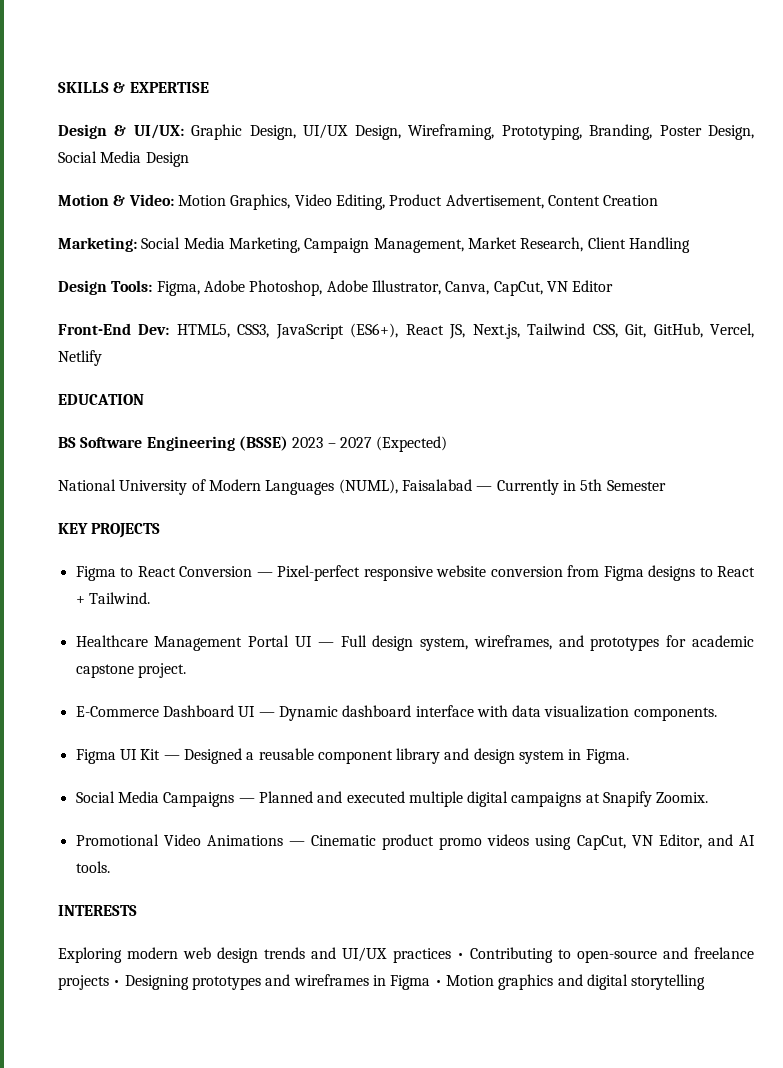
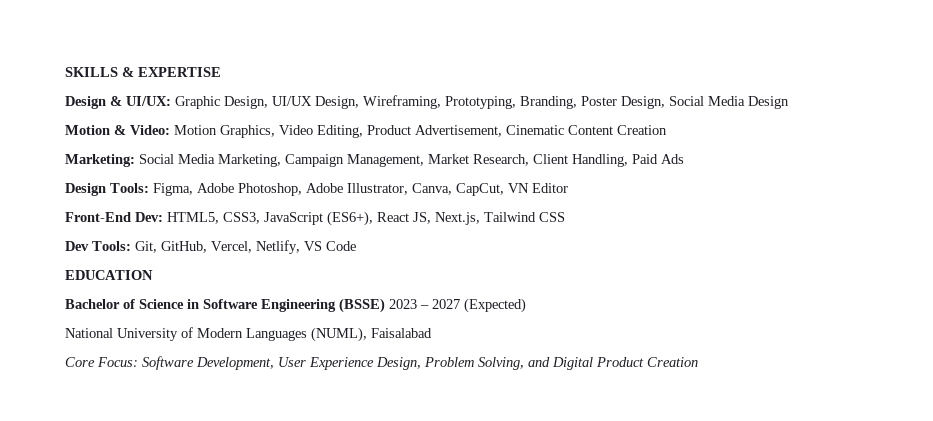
- Motion & Video: Motion Graphics, Video Editing, Product Advertisement, Content Creation
+ Motion & Video: Motion Graphics, Video Editing, Product Advertisement, Cinematic Content Creation
- Marketing: Social Media Marketing, Campaign Management, Market Research, Client Handling
+ Marketing: Social Media Marketing, Campaign Management, Market Research, Client Handling, Paid Ads
- Front-End Dev: HTML5, CSS3, JavaScript (ES6+), React JS, Next.js, Tailwind CSS, Git, GitHub, Vercel, Netlify
+ Front-End Dev: HTML5, CSS3, JavaScript (ES6+), React JS, Next.js, Tailwind CSS
+ Dev Tools: Git, GitHub, Vercel, Netlify, VS Code
  EDUCATION
- BS Software Engineering (BSSE) 2023 – 2027 (Expected)
+ Bachelor of Science in Software Engineering (BSSE) 2023 – 2027 (Expected)
- National University of Modern Languages (NUML), Faisalabad — Currently in 5th Semester
- KEY PROJECTS
- Figma to React Conversion — Pixel-perfect responsive website conversion from Figma designs to React + Tailwind.
- Healthcare Management Portal UI — Full design system, wireframes, and prototypes for academic capstone project.
- E-Commerce Dashboard UI — Dynamic dashboard interface with data visualization components.
- Figma UI Kit — Designed a reusable component library and design system in Figma.
- Social Media Campaigns — Planned and executed multiple digital campaigns at Snapify Zoomix.
- Promotional Video Animations — Cinematic product promo videos using CapCut, VN Editor, and AI tools.
- INTERESTS
- Exploring modern web design trends and UI/UX practices • Contributing to open-source and freelance projects • Designing prototypes and wireframes in Figma • Motion graphics and digital storytelling
+ National University of Modern Languages (NUML), Faisalabad
+ Core Focus: Software Development, User Experience Design, Problem Solving, and Digital Product Creation

